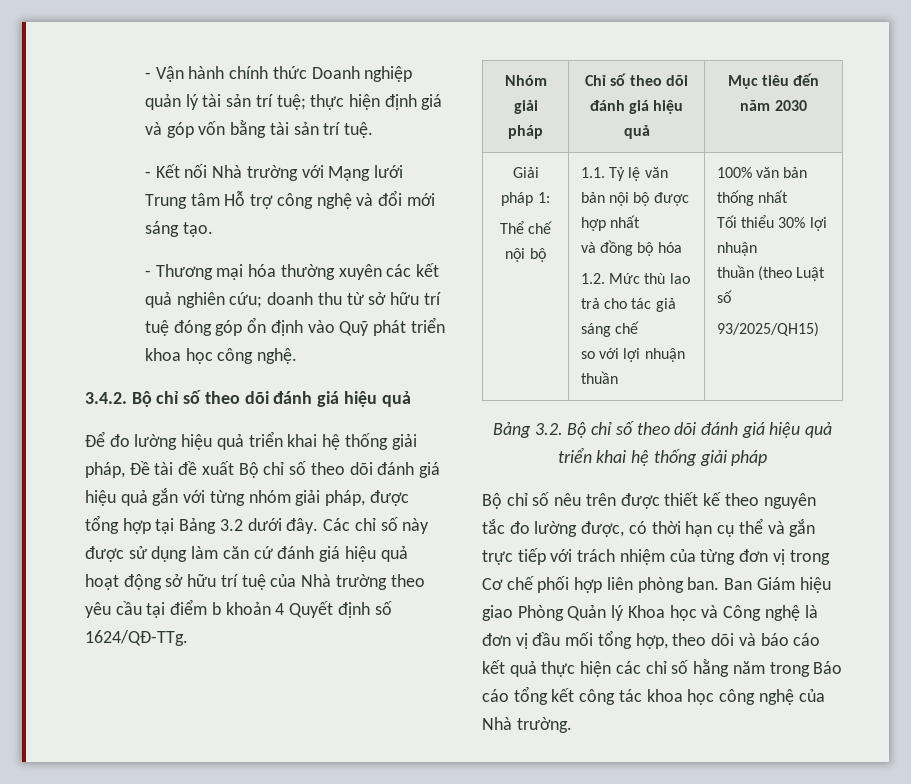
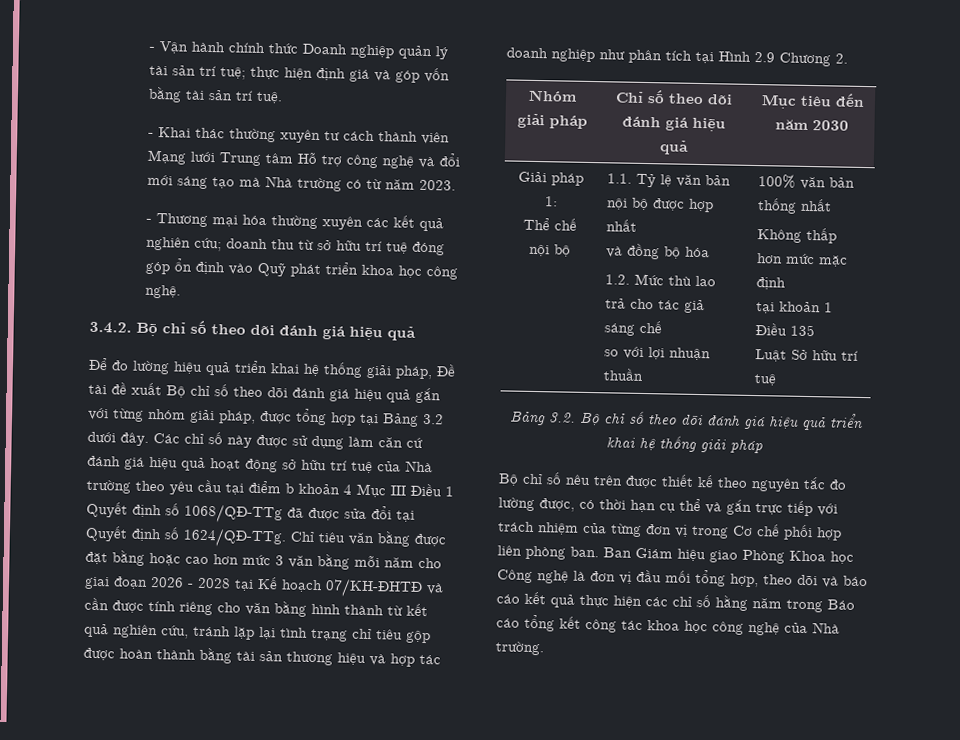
- - Kết nối Nhà trường với Mạng lưới Trung tâm Hỗ trợ công nghệ và đổi mới sáng tạo.
+ - Khai thác thường xuyên tư cách thành viên Mạng lưới Trung tâm Hỗ trợ công nghệ và đổi mới sáng tạo mà Nhà trường có từ năm 2023.
- Các chỉ số này được sử dụng làm căn cứ đánh giá hiệu quả hoạt động sở hữu trí tuệ của Nhà trường theo yêu cầu tại điểm b khoản 4 Quyết định số 1624/QĐ-TTg.
+ Các chỉ số này được sử dụng làm căn cứ đánh giá hiệu quả hoạt động sở hữu trí tuệ của Nhà trường theo yêu cầu tại điểm b khoản 4 Mục III Điều 1 Quyết định số 1068/QĐ-TTg đã được sửa đổi tại Quyết định số 1624/QĐ-TTg. Chỉ tiêu văn bằng được đặt bằng hoặc cao hơn mức 3 văn bằng mỗi năm cho giai đoạn 2026 - 2028 tại Kế hoạch 07/KH-ĐHTĐ và cần được tính riêng cho văn bằng hình thành từ kết quả nghiên cứu, tránh lặp lại tình trạng chỉ tiêu gộp được hoàn thành bằng tài sản thương hiệu và hợp tác doanh nghiệp như phân tích tại Hình 2.9 Chương 2.
- Tối thiểu 30% lợi nhuận
- thuần (theo Luật số
- 93/2025/QH15)
+ Không thấp hơn mức mặc định
+ tại khoản 1 Điều 135
+ Luật Sở hữu trí tuệ
- Ban Giám hiệu giao Phòng Quản lý Khoa học và Công nghệ là đơn vị đầu mối tổng hợp, theo dõi và báo cáo kết quả thực hiện các chỉ số hằng năm trong Báo cáo tổng kết công tác khoa học công nghệ của Nhà trường.
+ Ban Giám hiệu giao Phòng Khoa học Công nghệ là đơn vị đầu mối tổng hợp, theo dõi và báo cáo kết quả thực hiện các chỉ số hằng năm trong Báo cáo tổng kết công tác khoa học công nghệ của Nhà trường.

